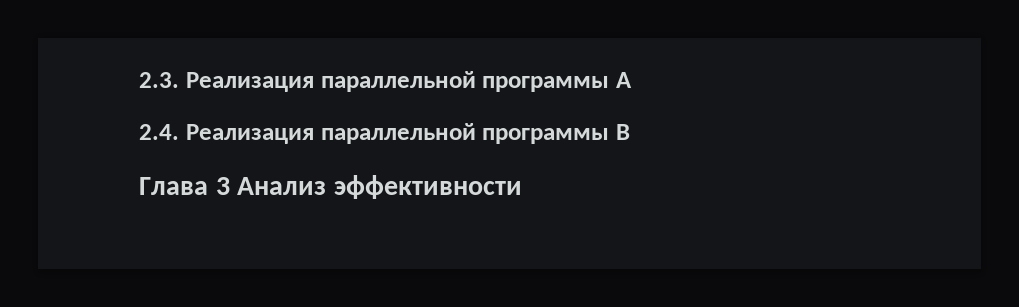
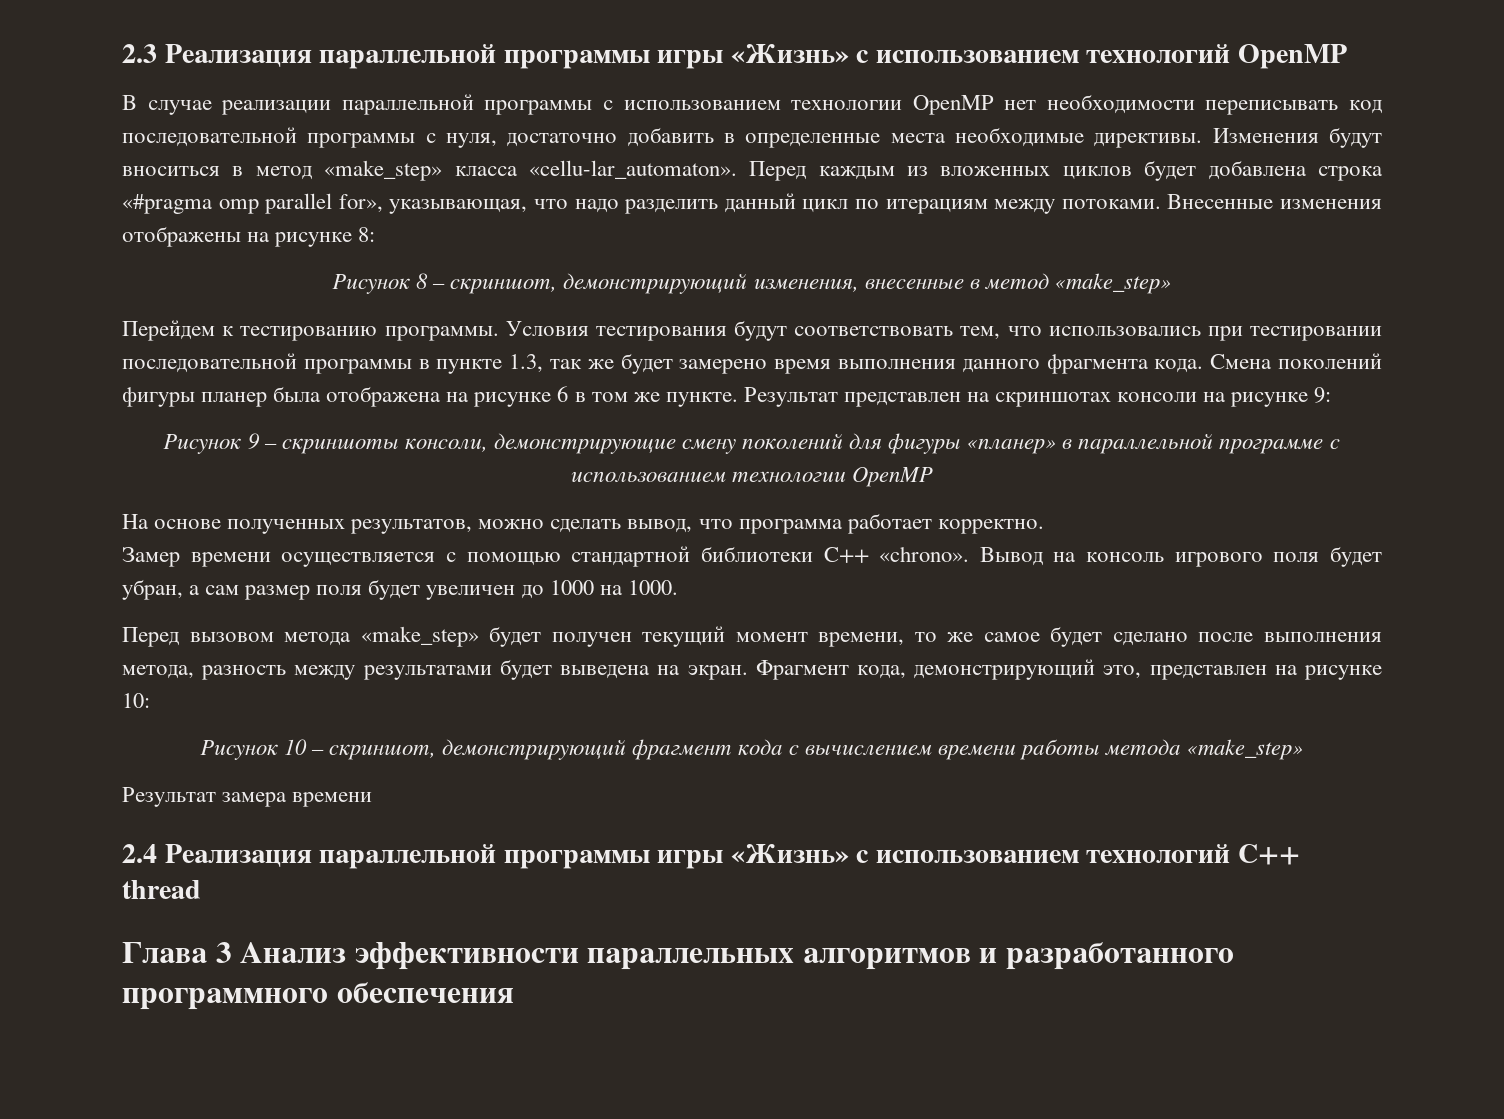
- 2.3. Реализация параллельной программы А
- 2.4. Реализация параллельной программы В
- Глава 3 Анализ эффективности
+ 2.3 Реализация параллельной программы игры «Жизнь» с использованием технологий OpenMP
+ В случае реализации параллельной программы с использованием технологии OpenMP нет необходимости переписывать код последовательной программы с нуля, достаточно добавить в определенные места необходимые директивы. Изменения будут вноситься в метод «make_step» класса «cellu-lar_automaton». Перед каждым из вложенных циклов будет добавлена строка «#pragma omp parallel for», указывающая, что надо разделить данный цикл по итерациям между потоками. Внесенные изменения отображены на рисунке 8:
+ Рисунок 8 – скриншот, демонстрирующий изменения, внесенные в метод «make_step»
+ Перейдем к тестированию программы. Условия тестирования будут соответствовать тем, что использовались при тестировании последовательной программы в пункте 1.3, так же будет замерено время выполнения данного фрагмента кода. Смена поколений фигуры планер была отображена на рисунке 6 в том же пункте. Результат представлен на скриншотах консоли на рисунке 9:
+ Рисунок 9 – скриншоты консоли, демонстрирующие смену поколений для фигуры «планер» в параллельной программе с использованием технологии OpenMP
+ На основе полученных результатов, можно сделать вывод, что программа работает корректно.
+ Замер времени осуществляется с помощью стандартной библиотеки C++ «chrono». Вывод на консоль игрового поля будет убран, а сам размер поля будет увеличен до 1000 на 1000.
+ Перед вызовом метода «make_step» будет получен текущий момент времени, то же самое будет сделано после выполнения метода, разность между результатами будет выведена на экран. Фрагмент кода, демонстрирующий это, представлен на рисунке 10:
+ Рисунок 10 – скриншот, демонстрирующий фрагмент кода с вычислением времени работы метода «make_step»
+ Результат замера времени
+ 2.4 Реализация параллельной программы игры «Жизнь» с использованием технологий C++ thread
+ Глава 3 Анализ эффективности параллельных алгоритмов и разработанного программного обеспечения

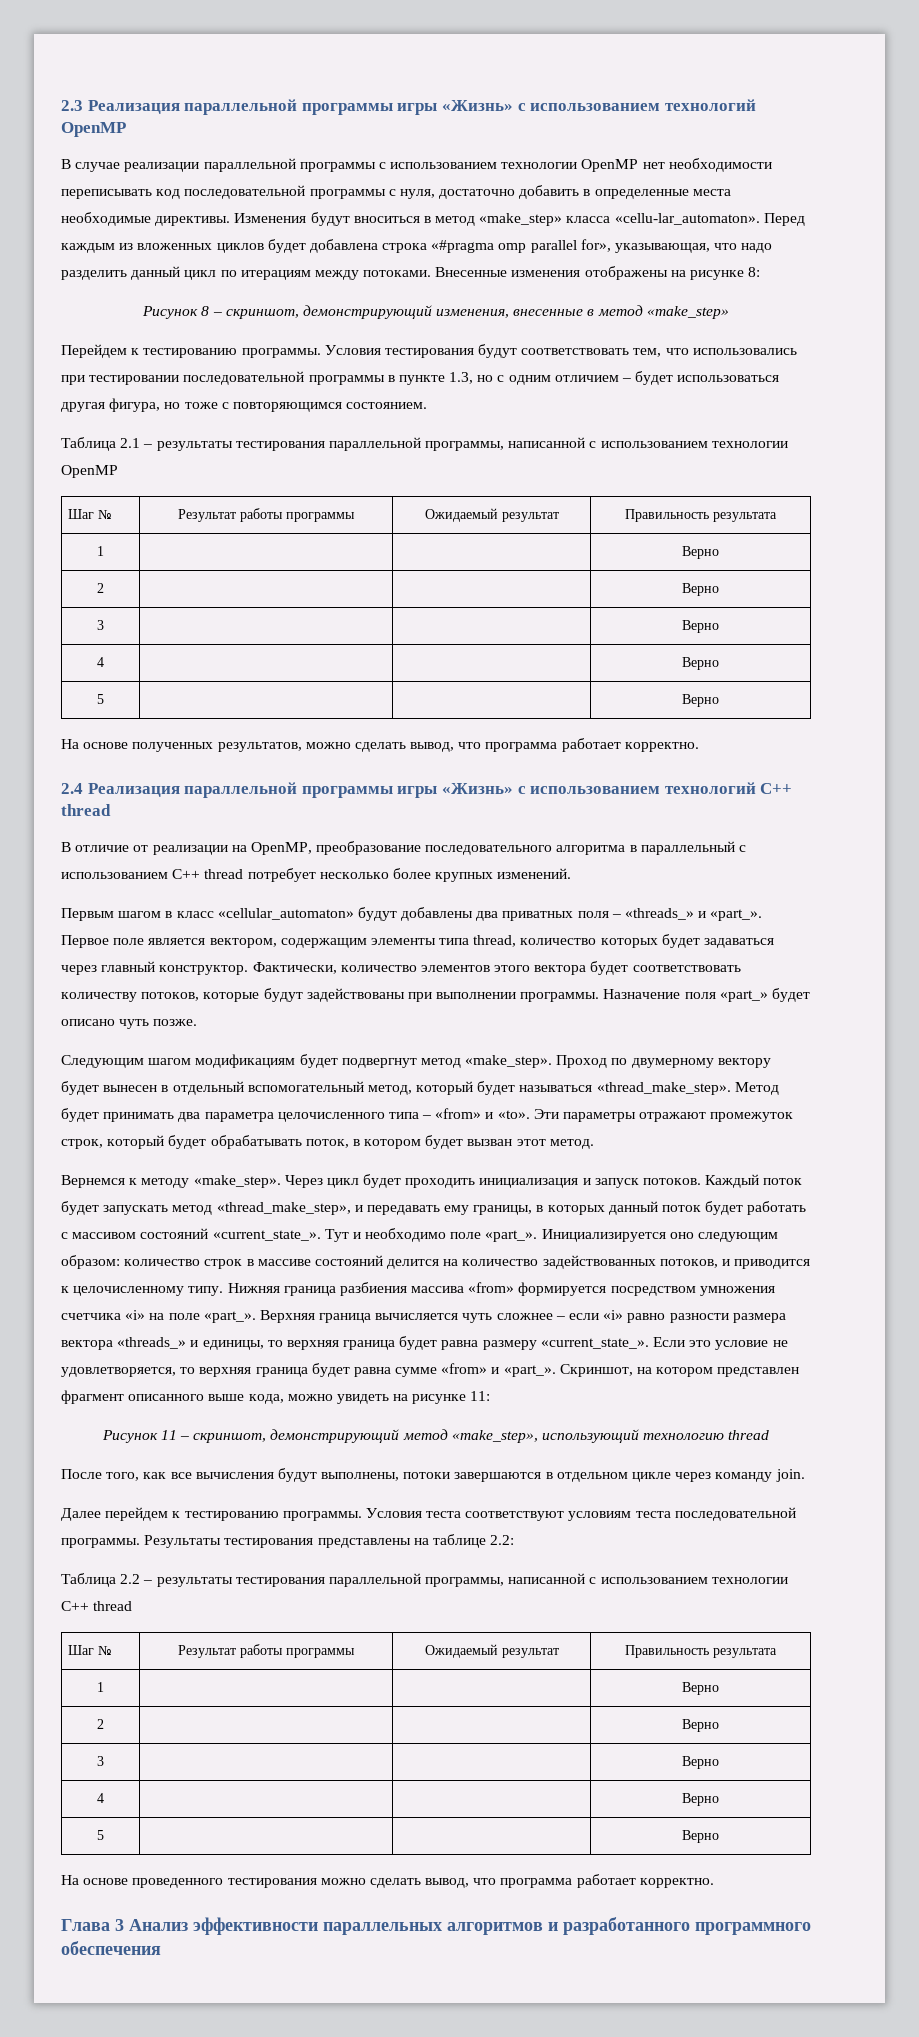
- Условия тестирования будут соответствовать тем, что использовались при тестировании последовательной программы в пункте 1.3, так же будет замерено время выполнения данного фрагмента кода. Смена поколений фигуры планер была отображена на рисунке 6 в том же пункте. Результат представлен на скриншотах консоли на рисунке 9:
- Рисунок 9 – скриншоты консоли, демонстрирующие смену поколений для фигуры «планер» в параллельной программе с использованием технологии OpenMP
+ Условия тестирования будут соответствовать тем, что использовались при тестировании последовательной программы в пункте 1.3, но с одним отличием – будет использоваться другая фигура, но тоже с повторяющимся состоянием.
+ Таблица 2.1 – результаты тестирования параллельной программы, написанной с использованием технологии OpenMP
+ Шаг № | Результат работы программы | Ожидаемый результат | Правильность результата
+ 1 | | | Верно
+ 2 | | | Верно
+ 3 | | | Верно
+ 4 | | | Верно
+ 5 | | | Верно
- Замер времени осуществляется с помощью стандартной библиотеки C++ «chrono». Вывод на консоль игрового поля будет убран, а сам размер поля будет увеличен до 1000 на 1000.
- Перед вызовом метода «make_step» будет получен текущий момент времени, то же самое будет сделано после выполнения метода, разность между результатами будет выведена на экран. Фрагмент кода, демонстрирующий это, представлен на рисунке 10:
- Рисунок 10 – скриншот, демонстрирующий фрагмент кода с вычислением времени работы метода «make_step»
- Результат замера времени
+ В отличие от реализации на OpenMP, преобразование последовательного алгоритма в параллельный с использованием C++ thread потребует несколько более крупных изменений.
+ Первым шагом в класс «cellular_automaton» будут добавлены два приватных поля – «threads_» и «part_». Первое поле является вектором, содержащим элементы типа thread, количество которых будет задаваться через главный конструктор. Фактически, количество элементов этого вектора будет соответствовать количеству потоков, которые будут задействованы при выполнении программы. Назначение поля «part_» будет описано чуть позже.
+ Следующим шагом модификациям будет подвергнут метод «make_step». Проход по двумерному вектору будет вынесен в отдельный вспомогательный метод, который будет называться «thread_make_step». Метод будет принимать два параметра целочисленного типа – «from» и «to». Эти параметры отражают промежуток строк, который будет обрабатывать поток, в котором будет вызван этот метод.
+ Вернемся к методу «make_step». Через цикл будет проходить инициализация и запуск потоков. Каждый поток будет запускать метод «thread_make_step», и передавать ему границы, в которых данный поток будет работать с массивом состояний «current_state_». Тут и необходимо поле «part_». Инициализируется оно следующим образом: количество строк в массиве состояний делится на количество задействованных потоков, и приводится к целочисленному типу. Нижняя граница разбиения массива «from» формируется посредством умножения счетчика «i» на поле «part_». Верхняя граница вычисляется чуть сложнее – если «i» равно разности размера вектора «threads_» и единицы, то верхняя граница будет равна размеру «current_state_». Если это условие не удовлетворяется, то верхняя граница будет равна сумме «from» и «part_». Скриншот, на котором представлен фрагмент описанного выше кода, можно увидеть на рисунке 11:
+ Рисунок 11 – скриншот, демонстрирующий метод «make_step», использующий технологию thread
+ После того, как все вычисления будут выполнены, потоки завершаются в отдельном цикле через команду join.
+ Далее перейдем к тестированию программы. Условия теста соответствуют условиям теста последовательной программы. Результаты тестирования представлены на таблице 2.2:
+ Таблица 2.2 – результаты тестирования параллельной программы, написанной с использованием технологии C++ thread
+ Шаг № | Результат работы программы | Ожидаемый результат | Правильность результата
+ 1 | | | Верно
+ 2 | | | Верно
+ 3 | | | Верно
+ 4 | | | Верно
+ 5 | | | Верно
+ На основе проведенного тестирования можно сделать вывод, что программа работает корректно.

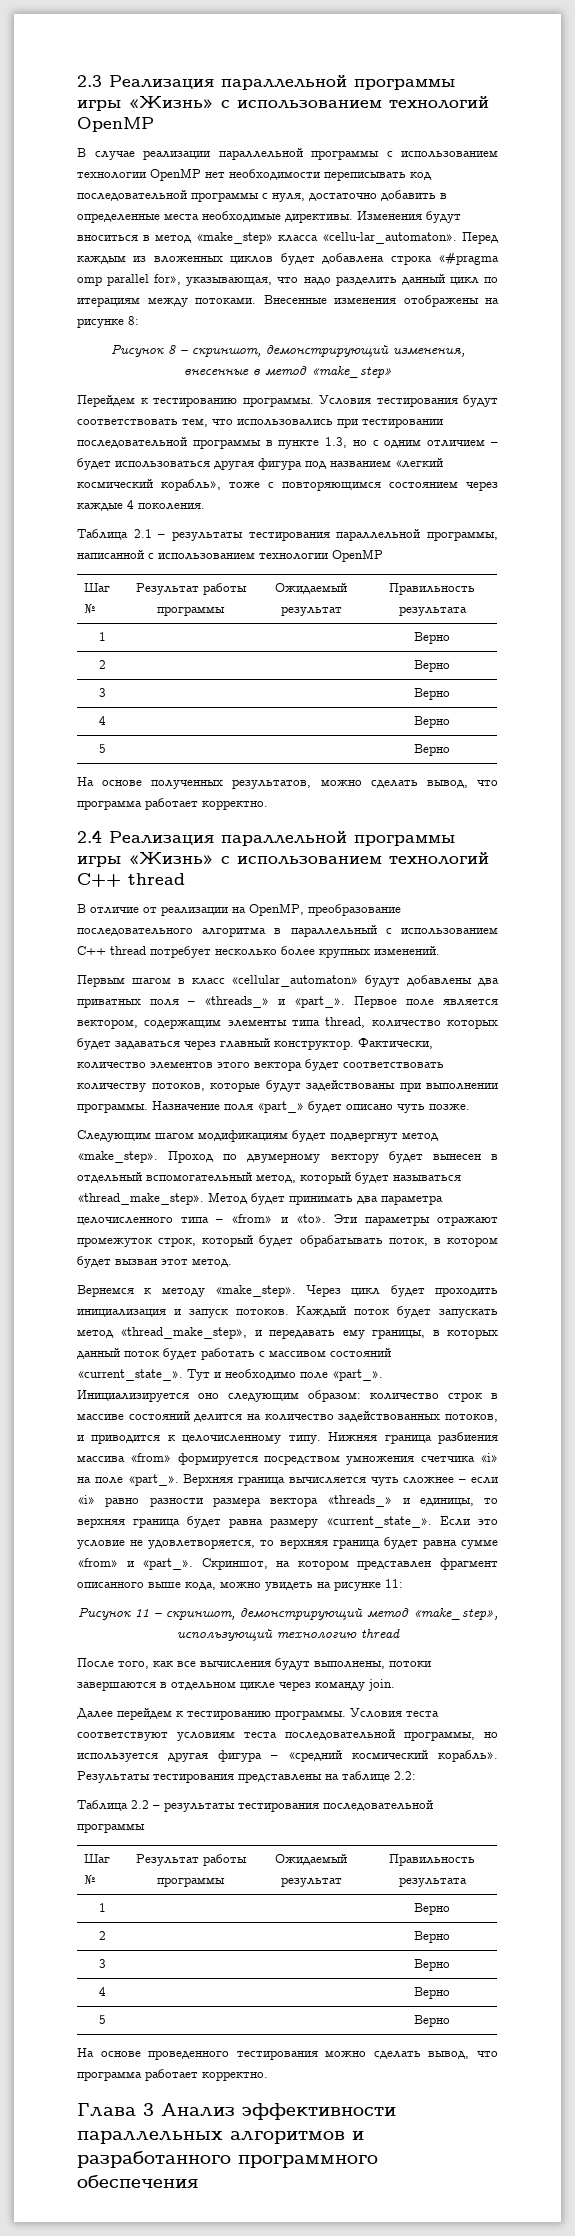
- Условия тестирования будут соответствовать тем, что использовались при тестировании последовательной программы в пункте 1.3, но с одним отличием – будет использоваться другая фигура, но тоже с повторяющимся состоянием.
+ Условия тестирования будут соответствовать тем, что использовались при тестировании последовательной программы в пункте 1.3, но с одним отличием – будет использоваться другая фигура под названием «легкий космический корабль», тоже с повторяющимся состоянием через каждые 4 поколения.
- Условия теста соответствуют условиям теста последовательной программы.
+ Условия теста соответствуют условиям теста последовательной программы, но используется другая фигура – «средний космический корабль».
- Таблица 2.2 – результаты тестирования параллельной программы, написанной с использованием технологии C++ thread
+ Таблица 2.2 – результаты тестирования последовательной программы

